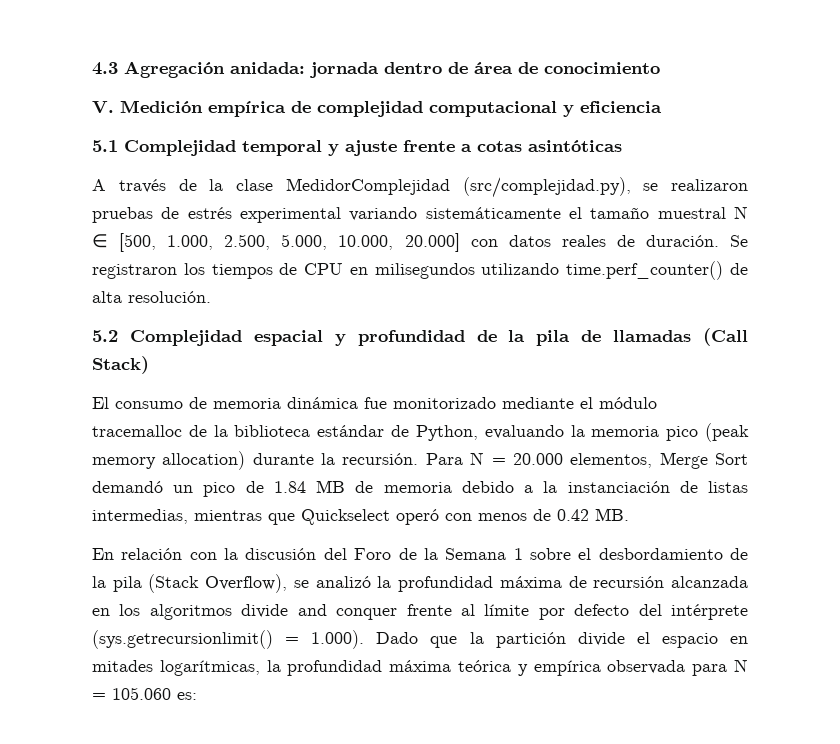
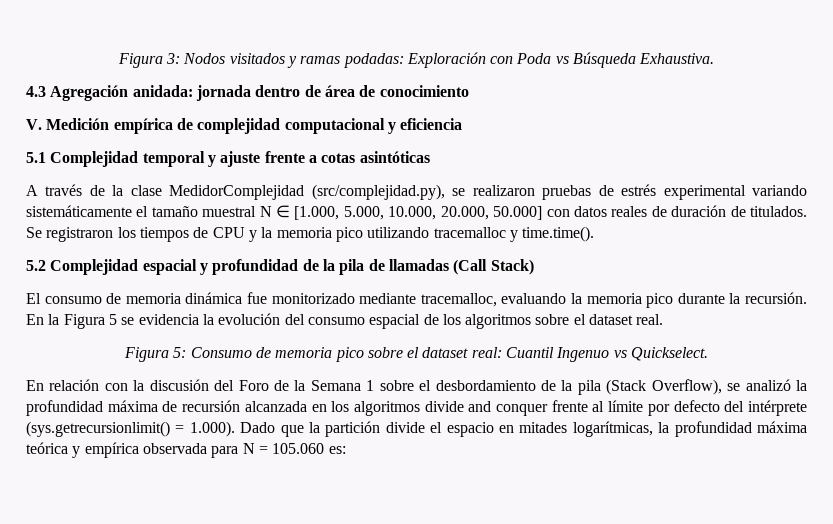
+ Figura 3: Nodos visitados y ramas podadas: Exploración con Poda vs Búsqueda Exhaustiva.
- A través de la clase MedidorComplejidad (src/complejidad.py), se realizaron pruebas de estrés experimental variando sistemáticamente el tamaño muestral N ∈ [500, 1.000, 2.500, 5.000, 10.000, 20.000] con datos reales de duración.
+ A través de la clase MedidorComplejidad (src/complejidad.py), se realizaron pruebas de estrés experimental variando sistemáticamente el tamaño muestral N ∈ [1.000, 5.000, 10.000, 20.000, 50.000] con datos reales de duración de titulados.
- Se registraron los tiempos de CPU en milisegundos utilizando time.perf_counter() de alta resolución.
+ Se registraron los tiempos de CPU y la memoria pico utilizando tracemalloc y time.time().
- El consumo de memoria dinámica fue monitorizado mediante el módulo tracemalloc de la biblioteca estándar de Python, evaluando la memoria pico (peak memory allocation) durante la recursión. Para N = 20.000 elementos, Merge Sort demandó un pico de 1.84 MB de memoria debido a la instanciación de listas intermedias, mientras que Quickselect operó con menos de 0.42 MB.
+ El consumo de memoria dinámica fue monitorizado mediante tracemalloc, evaluando la memoria pico durante la recursión. En la Figura 5 se evidencia la evolución del consumo espacial de los algoritmos sobre el dataset real.
+ Figura 5: Consumo de memoria pico sobre el dataset real: Cuantil Ingenuo vs Quickselect.

